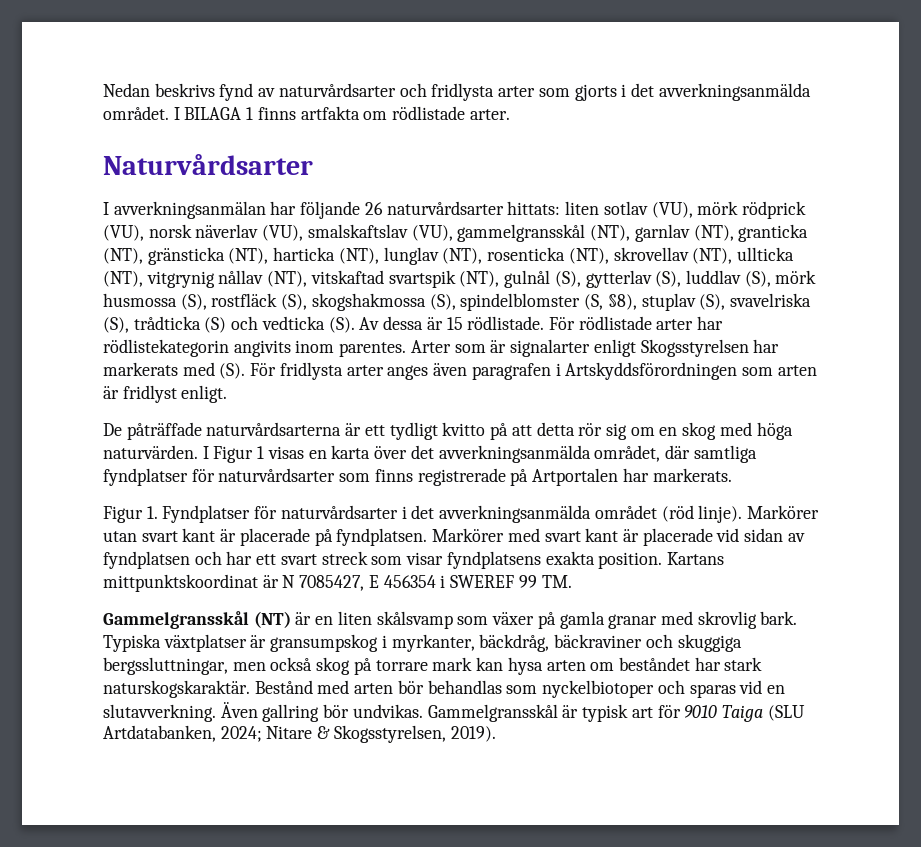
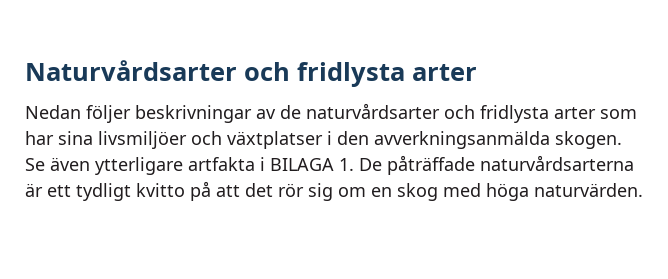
- Nedan beskrivs fynd av naturvårdsarter och fridlysta arter som gjorts i det avverkningsanmälda området. I BILAGA 1 finns artfakta om rödlistade arter.
- Naturvårdsarter
- I avverkningsanmälan har följande 26 naturvårdsarter hittats: liten sotlav (VU), mörk rödprick (VU), norsk näverlav (VU), smalskaftslav (VU), gammelgransskål (NT), garnlav (NT), granticka (NT), gränsticka (NT), harticka (NT), lunglav (NT), rosenticka (NT), skrovellav (NT), ullticka (NT), vitgrynig nållav (NT), vitskaftad svartspik (NT), gulnål (S), gytterlav (S), luddlav (S), mörk husmossa (S), rostfläck (S), skogshakmossa (S), spindelblomster (S, §8), stuplav (S), svavelriska (S), trådticka (S) och vedticka (S). Av dessa är 15 rödlistade. För rödlistade arter har rödlistekategorin angivits inom parentes. Arter som är signalarter enligt Skogsstyrelsen har markerats med (S). För fridlysta arter anges även paragrafen i Artskyddsförordningen som arten är fridlyst enligt.
- De påträffade naturvårdsarterna är ett tydligt kvitto på att detta rör sig om en skog med höga naturvärden. I Figur 1 visas en karta över det avverkningsanmälda området, där samtliga fyndplatser för naturvårdsarter som finns registrerade på Artportalen har markerats.
- Figur 1. Fyndplatser för naturvårdsarter i det avverkningsanmälda området (röd linje). Markörer utan svart kant är placerade på fyndplatsen. Markörer med svart kant är placerade vid sidan av fyndplatsen och har ett svart streck som visar fyndplatsens exakta position. Kartans mittpunktskoordinat är N 7085427, E 456354 i SWEREF 99 TM.
- Gammelgransskål (NT) är en liten skålsvamp som växer på gamla granar med skrovlig bark. Typiska växtplatser är gransumpskog i myrkanter, bäckdråg, bäckraviner och skuggiga bergssluttningar, men också skog på torrare mark kan hysa arten om beståndet har stark naturskogskaraktär. Bestånd med arten bör behandlas som nyckelbiotoper och sparas vid en slutavverkning. Även gallring bör undvikas. Gammelgransskål är typisk art för 9010 Taiga (SLU Artdatabanken, 2024; Nitare & Skogsstyrelsen, 2019).
+ Naturvårdsarter och fridlysta arter
+ Nedan följer beskrivningar av de naturvårdsarter och fridlysta arter som har sina livsmiljöer och växtplatser i den avverkningsanmälda skogen. Se även ytterligare artfakta i BILAGA 1. De påträffade naturvårdsarterna är ett tydligt kvitto på att det rör sig om en skog med höga naturvärden.

